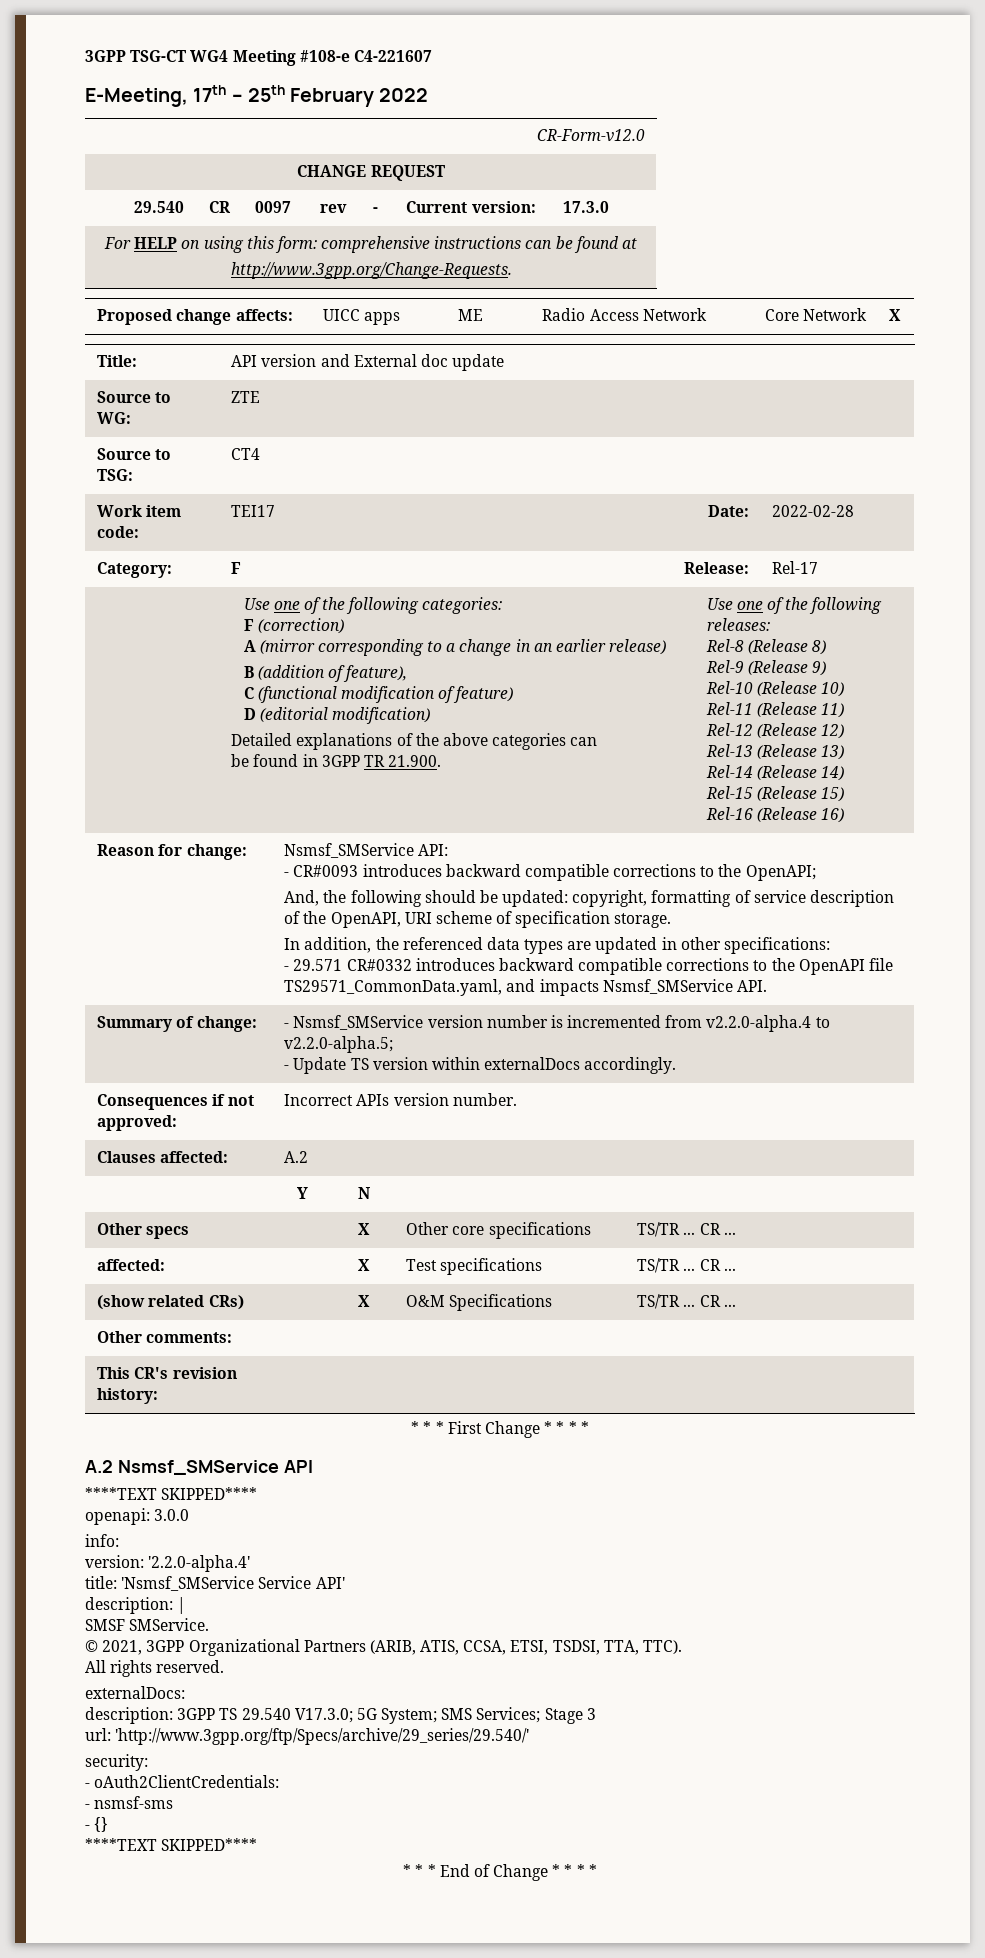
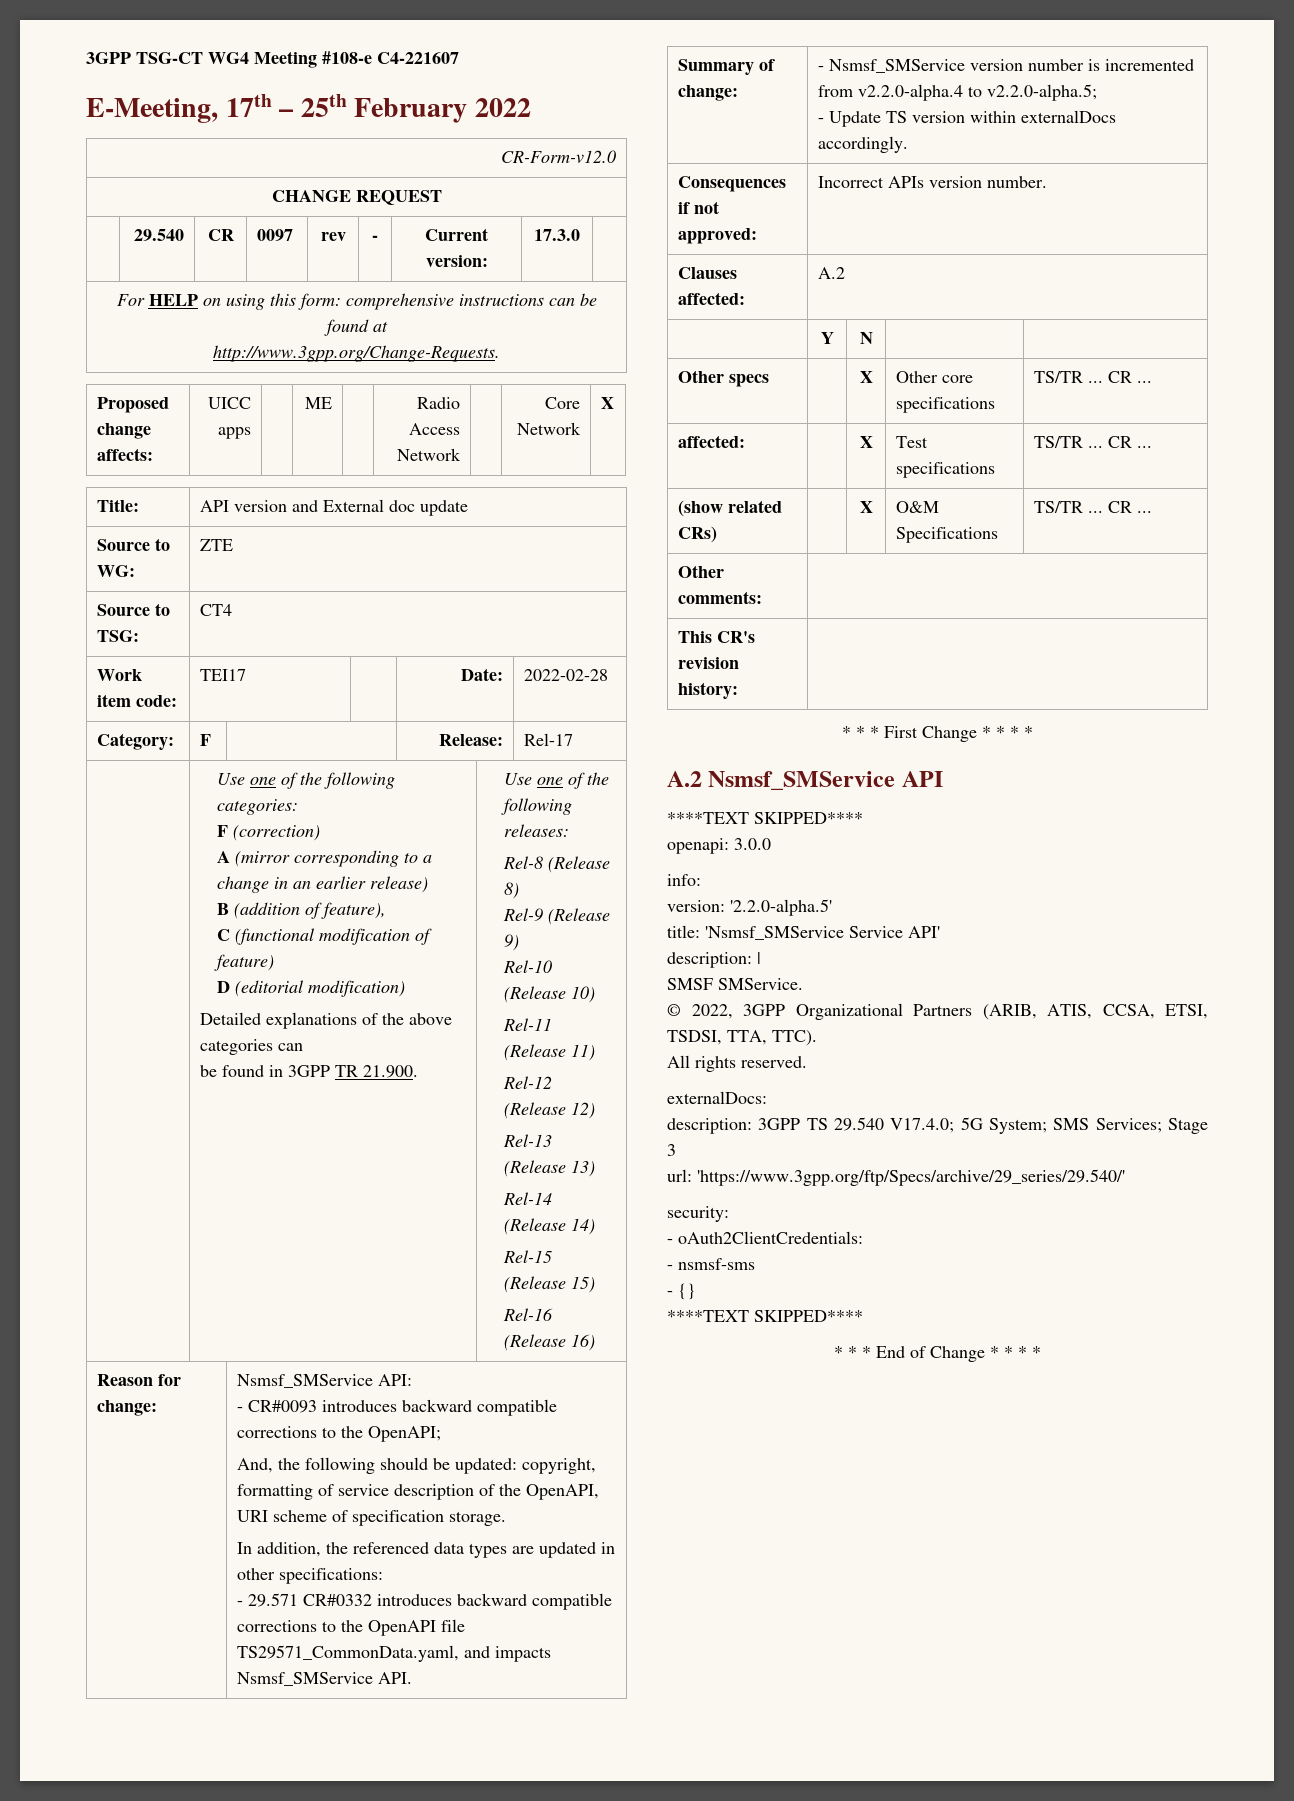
- version: '2.2.0-alpha.4'
+ version: '2.2.0-alpha.5'
- © 2021, 3GPP Organizational Partners (ARIB, ATIS, CCSA, ETSI, TSDSI, TTA, TTC).
+ © 2022, 3GPP Organizational Partners (ARIB, ATIS, CCSA, ETSI, TSDSI, TTA, TTC).
- description: 3GPP TS 29.540 V17.3.0; 5G System; SMS Services; Stage 3
+ description: 3GPP TS 29.540 V17.4.0; 5G System; SMS Services; Stage 3
- url: 'http://www.3gpp.org/ftp/Specs/archive/29_series/29.540/'
+ url: 'https://www.3gpp.org/ftp/Specs/archive/29_series/29.540/'

